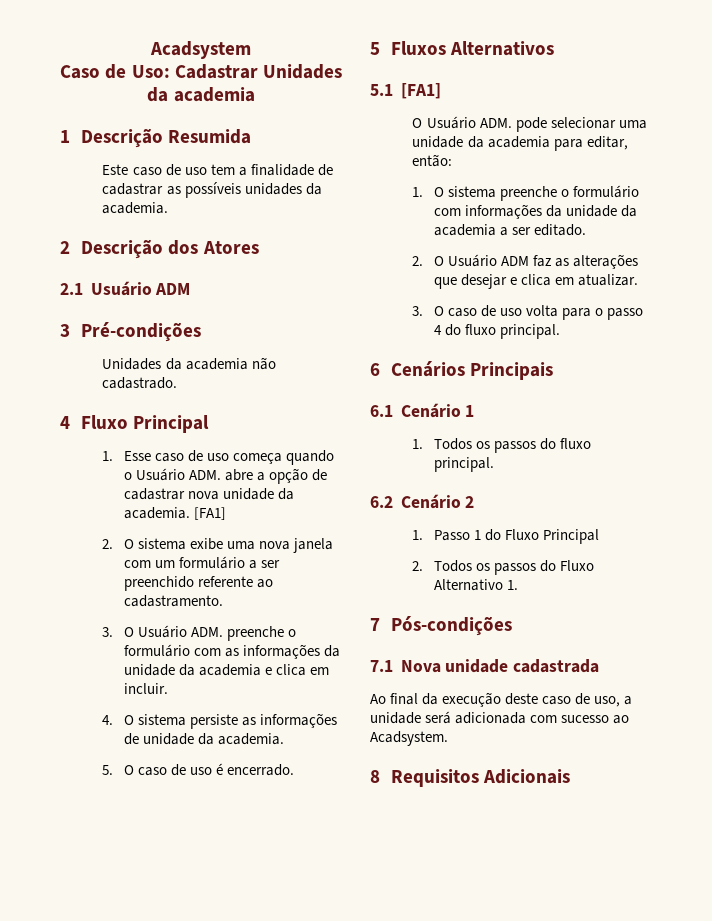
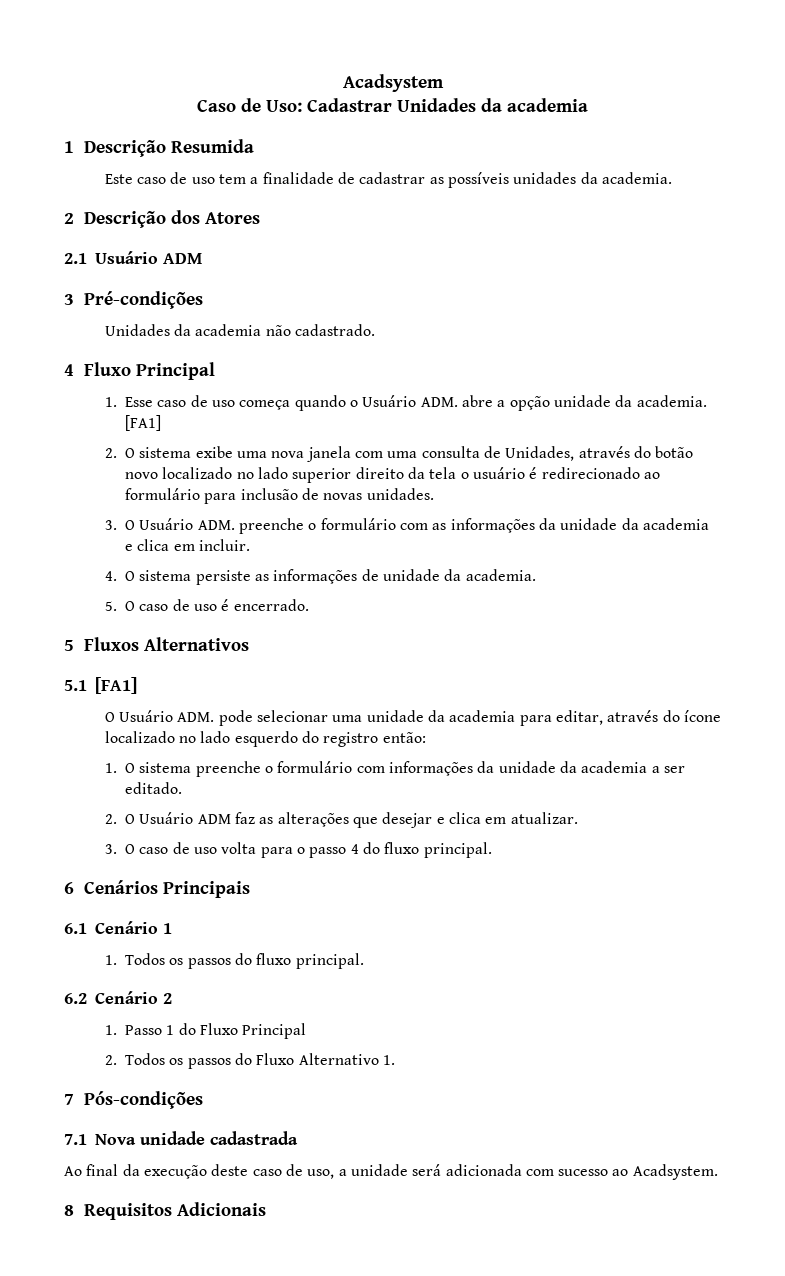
- 1. Esse caso de uso começa quando o Usuário ADM. abre a opção de cadastrar nova unidade da academia.
+ 1. Esse caso de uso começa quando o Usuário ADM. abre a opção unidade da academia.
- 2. O sistema exibe uma nova janela com um formulário a ser preenchido referente ao cadastramento.
+ 2. O sistema exibe uma nova janela com uma consulta de Unidades, através do botão novo localizado no lado superior direito da tela o usuário é redirecionado ao formulário para inclusão de novas unidades.
- O Usuário ADM. pode selecionar uma unidade da academia para editar, então:
+ O Usuário ADM. pode selecionar uma unidade da academia para editar, através do ícone localizado no lado esquerdo do registro então:

